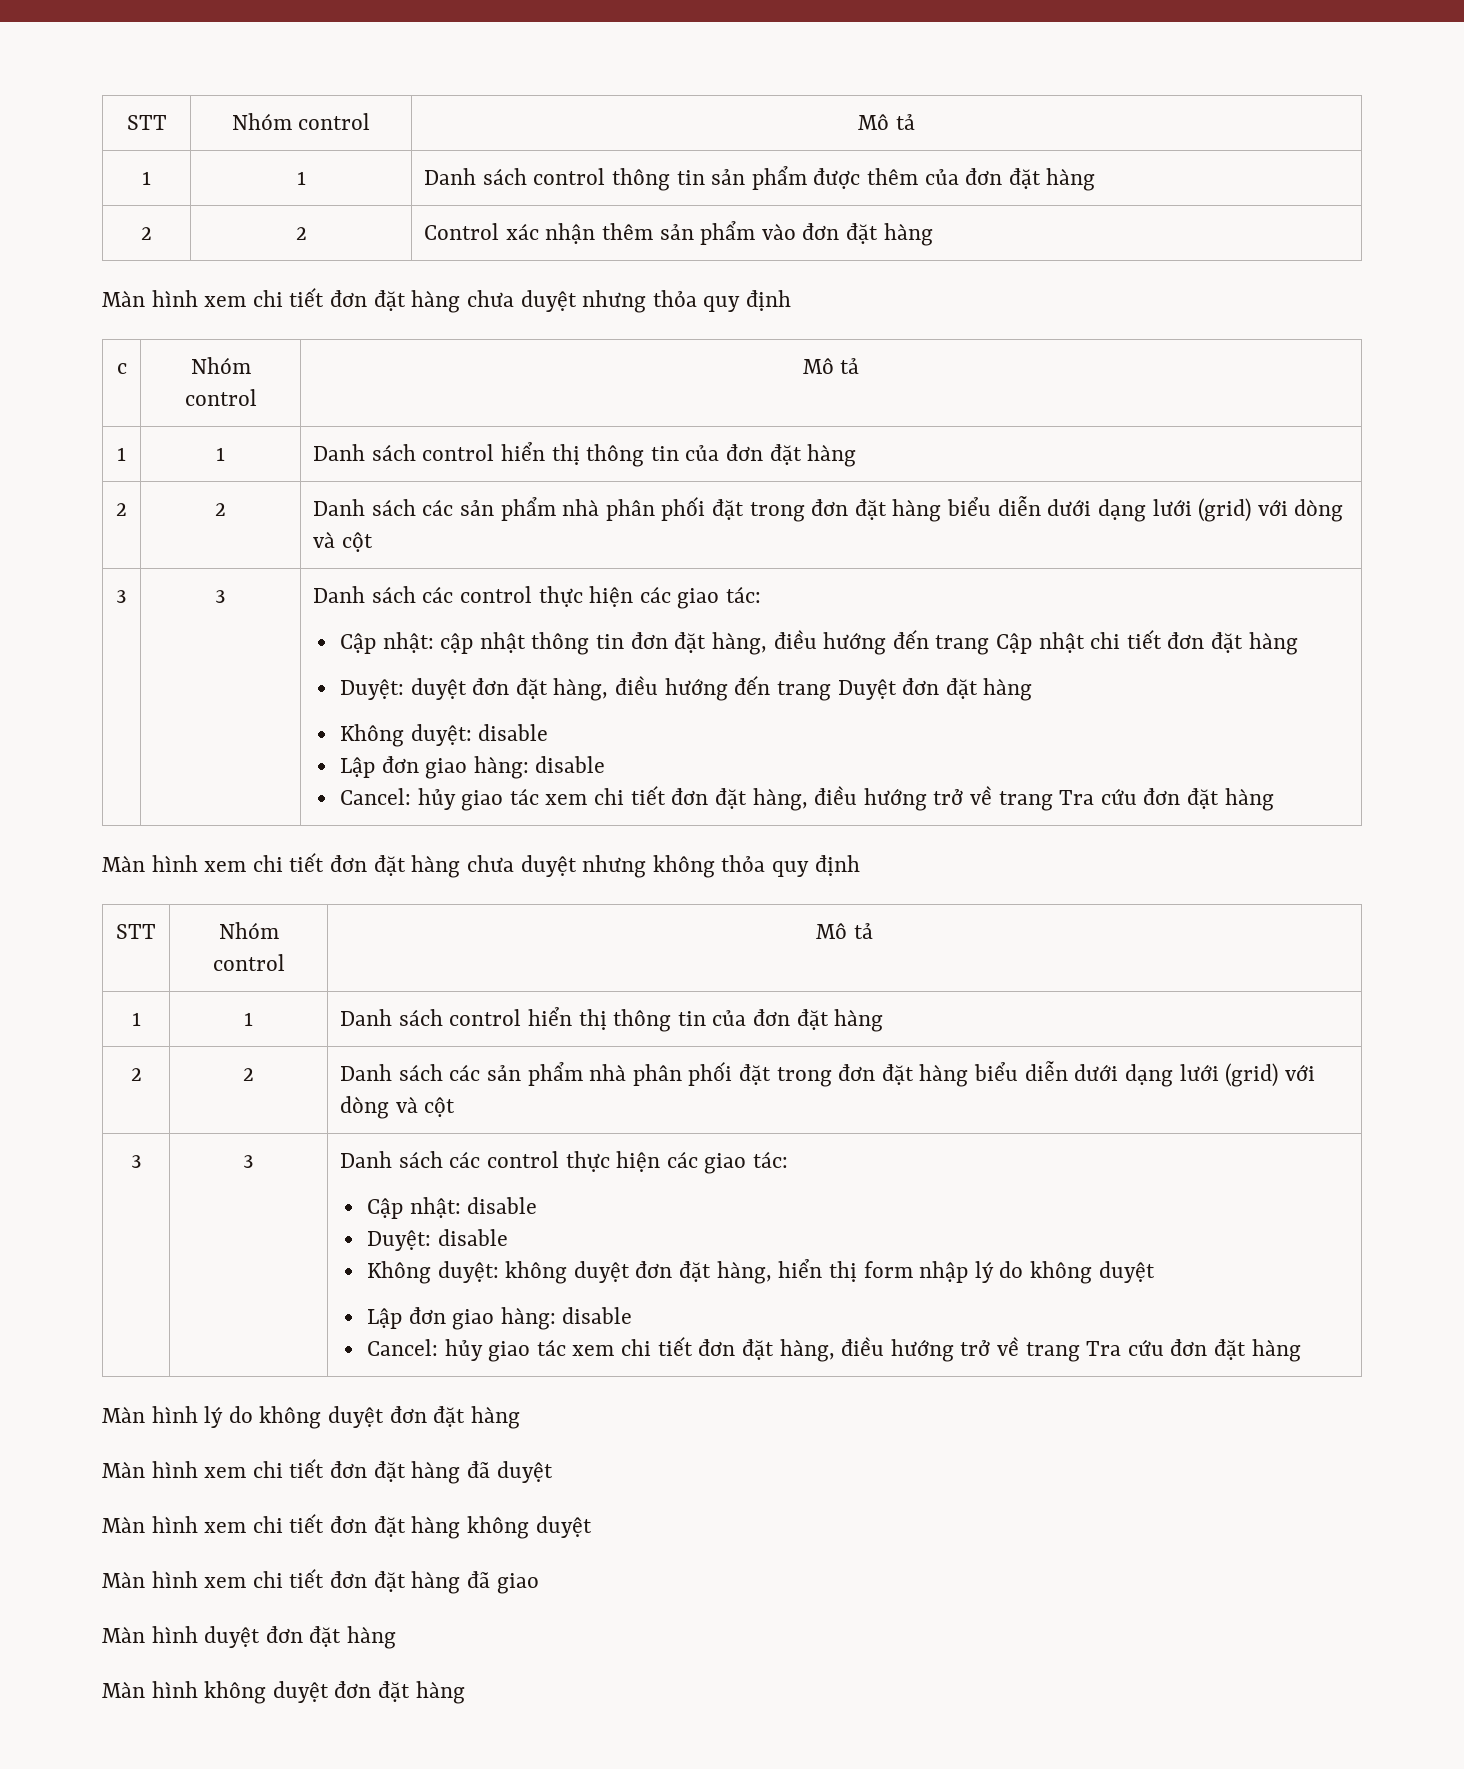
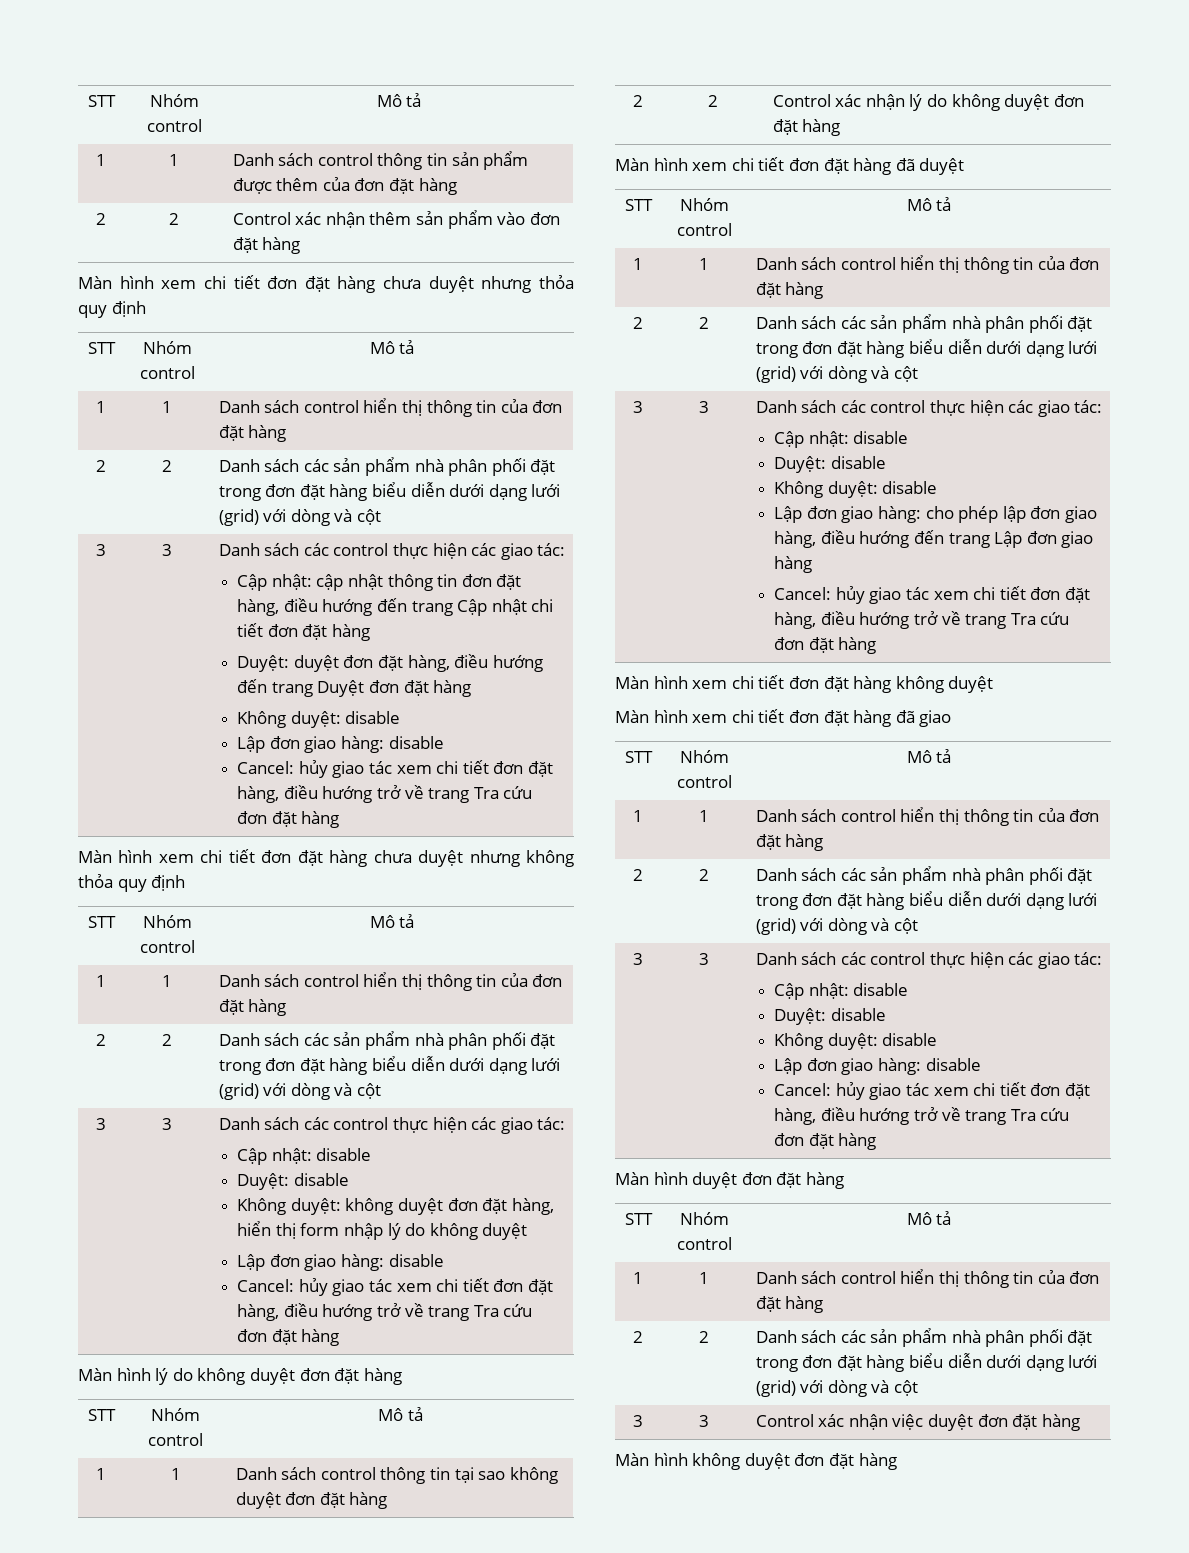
  Màn hình xem chi tiết đơn đặt hàng chưa duyệt nhưng thỏa quy định
- c | Nhóm control | Mô tả
+ STT | Nhóm control | Mô tả
  Màn hình lý do không duyệt đơn đặt hàng
+ STT | Nhóm control | Mô tả
+ 1 | 1 | Danh sách control thông tin tại sao không duyệt đơn đặt hàng
+ 2 | 2 | Control xác nhận lý do không duyệt đơn đặt hàng
  Màn hình xem chi tiết đơn đặt hàng đã duyệt
+ STT | Nhóm control | Mô tả
+ 1 | 1 | Danh sách control hiển thị thông tin của đơn đặt hàng
+ 2 | 2 | Danh sách các sản phẩm nhà phân phối đặt trong đơn đặt hàng biểu diễn dưới dạng lưới (grid) với dòng và cột
+ 3 | 3 | Danh sách các control thực hiện các giao tác:
+ Cập nhật: disable
+ Duyệt: disable
+ Không duyệt: disable
+ Lập đơn giao hàng: cho phép lập đơn giao hàng, điều hướng đến trang Lập đơn giao hàng
+ Cancel: hủy giao tác xem chi tiết đơn đặt hàng, điều hướng trở về trang Tra cứu đơn đặt hàng
  Màn hình xem chi tiết đơn đặt hàng đã giao
+ STT | Nhóm control | Mô tả
+ 1 | 1 | Danh sách control hiển thị thông tin của đơn đặt hàng
+ 2 | 2 | Danh sách các sản phẩm nhà phân phối đặt trong đơn đặt hàng biểu diễn dưới dạng lưới (grid) với dòng và cột
+ 3 | 3 | Danh sách các control thực hiện các giao tác:
+ Cập nhật: disable
+ Duyệt: disable
+ Không duyệt: disable
+ Lập đơn giao hàng: disable
+ Cancel: hủy giao tác xem chi tiết đơn đặt hàng, điều hướng trở về trang Tra cứu đơn đặt hàng
  Màn hình duyệt đơn đặt hàng
+ STT | Nhóm control | Mô tả
+ 1 | 1 | Danh sách control hiển thị thông tin của đơn đặt hàng
+ 2 | 2 | Danh sách các sản phẩm nhà phân phối đặt trong đơn đặt hàng biểu diễn dưới dạng lưới (grid) với dòng và cột
+ 3 | 3 | Control xác nhận việc duyệt đơn đặt hàng

